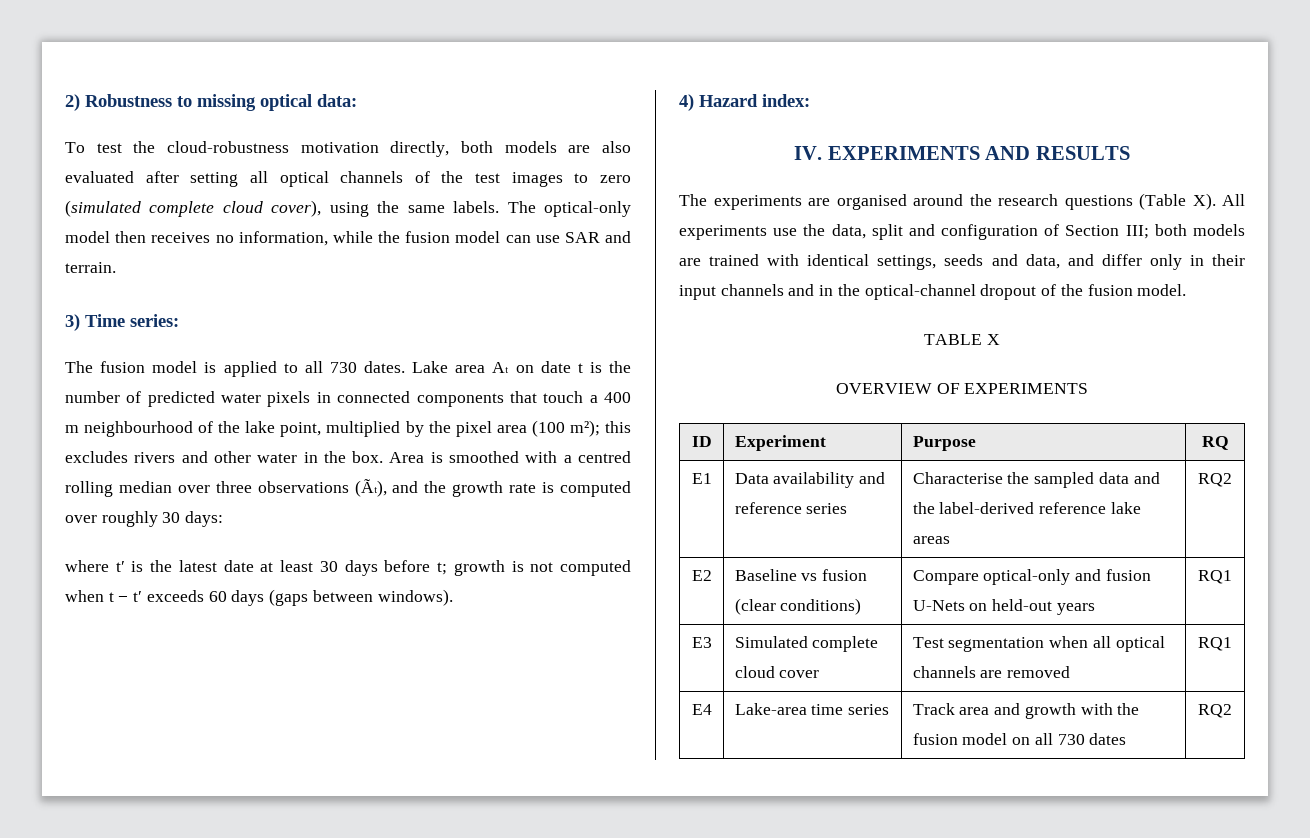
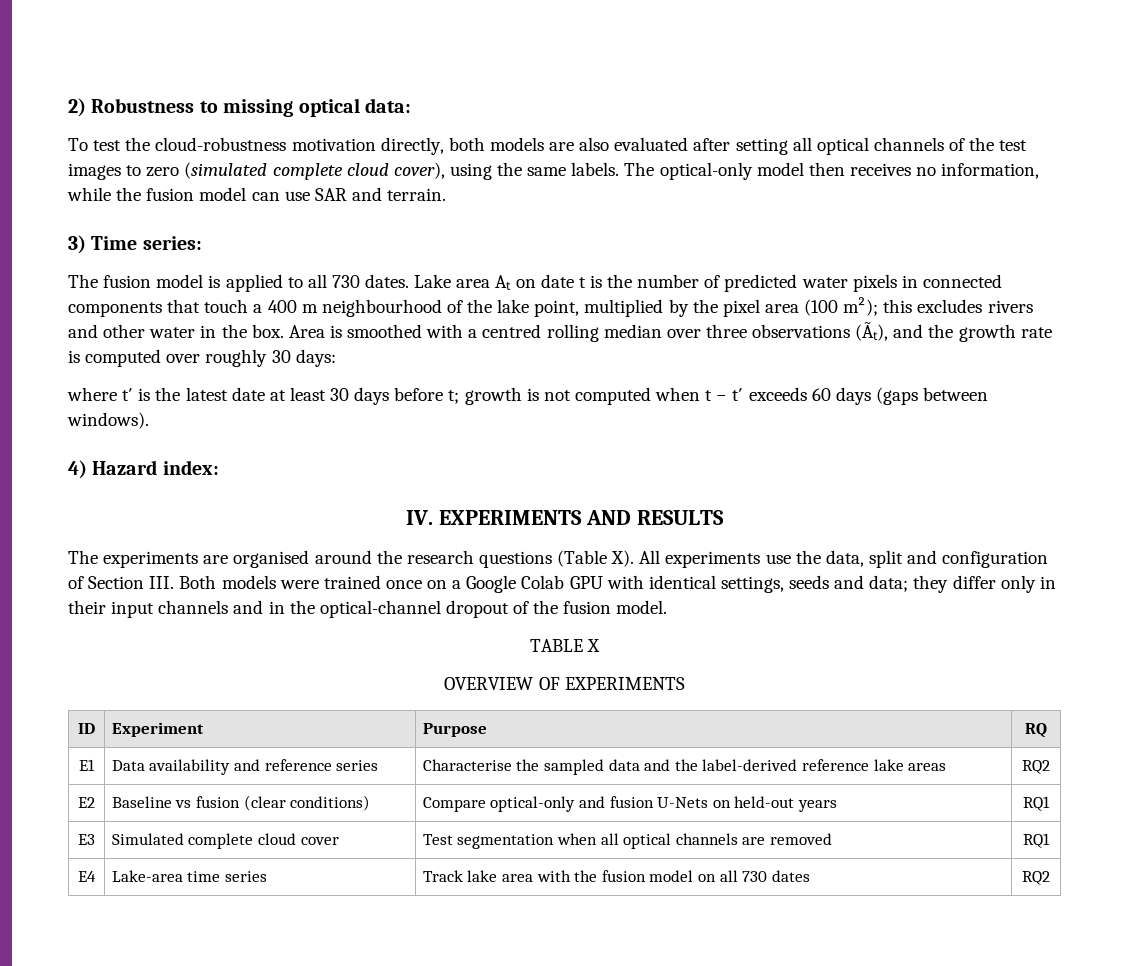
- The experiments are organised around the research questions (Table X). All experiments use the data, split and configuration of Section III; both models are trained with identical settings, seeds and data, and differ only in their input channels and in the optical-channel dropout of the fusion model.
+ The experiments are organised around the research questions (Table X). All experiments use the data, split and configuration of Section III. Both models were trained once on a Google Colab GPU with identical settings, seeds and data; they differ only in their input channels and in the optical-channel dropout of the fusion model.
- E4 | Lake-area time series | Track area and growth with the fusion model on all 730 dates | RQ2
+ E4 | Lake-area time series | Track lake area with the fusion model on all 730 dates | RQ2

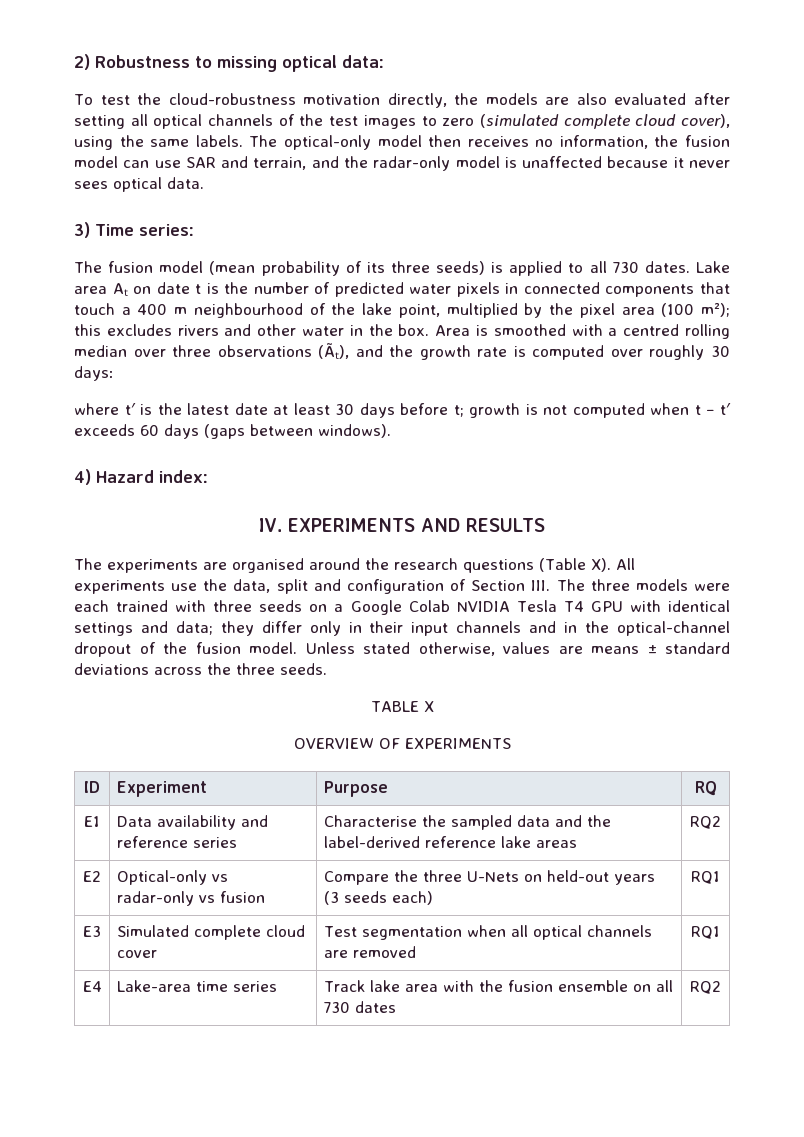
- To test the cloud-robustness motivation directly, both models are also evaluated after setting all optical channels of the test images to zero (simulated complete cloud cover), using the same labels.
+ To test the cloud-robustness motivation directly, the models are also evaluated after setting all optical channels of the test images to zero (simulated complete cloud cover), using the same labels.
- The optical-only model then receives no information, while the fusion model can use SAR and terrain.
+ The optical-only model then receives no information, the fusion model can use SAR and terrain, and the radar-only model is unaffected because it never sees optical data.
- The fusion model is applied to all 730 dates.
+ The fusion model (mean probability of its three seeds) is applied to all 730 dates.
- The experiments are organised around the research questions (Table X). All experiments use the data, split and configuration of Section III. Both models were trained once on a Google Colab GPU with identical settings, seeds and data; they differ only in their input channels and in the optical-channel dropout of the fusion model.
+ The experiments are organised around the research questions (Table X). All experiments use the data, split and configuration of Section III. The three models were each trained with three seeds on a Google Colab NVIDIA Tesla T4 GPU with identical settings and data; they differ only in their input channels and in the optical-channel dropout of the fusion model. Unless stated otherwise, values are means ± standard deviations across the three seeds.
- E2 | Baseline vs fusion (clear conditions) | Compare optical-only and fusion U-Nets on held-out years | RQ1
+ E2 | Optical-only vs radar-only vs fusion | Compare the three U-Nets on held-out years (3 seeds each) | RQ1
- E4 | Lake-area time series | Track lake area with the fusion model on all 730 dates | RQ2
+ E4 | Lake-area time series | Track lake area with the fusion ensemble on all 730 dates | RQ2

